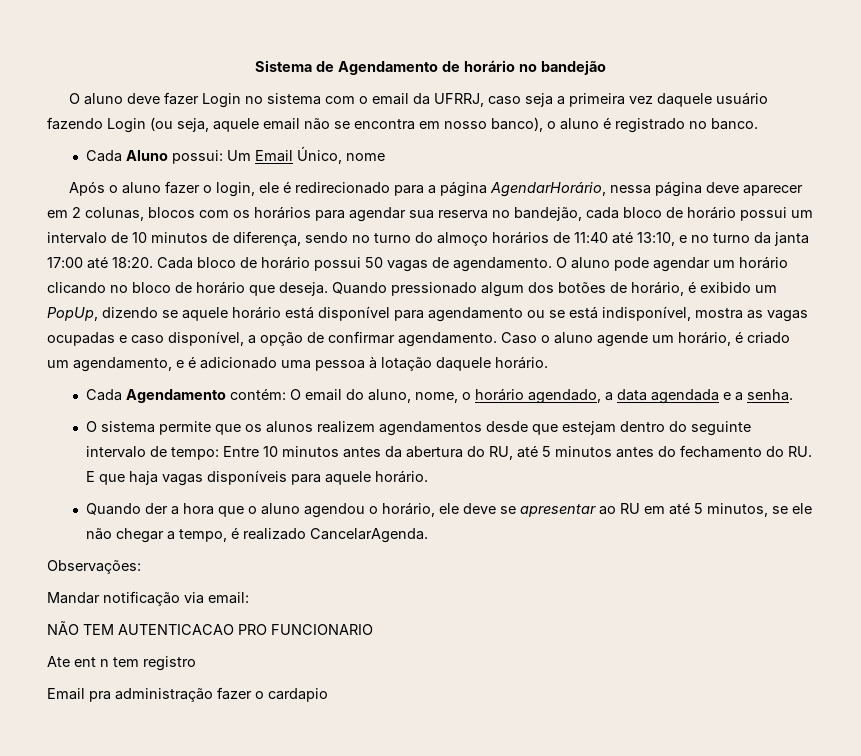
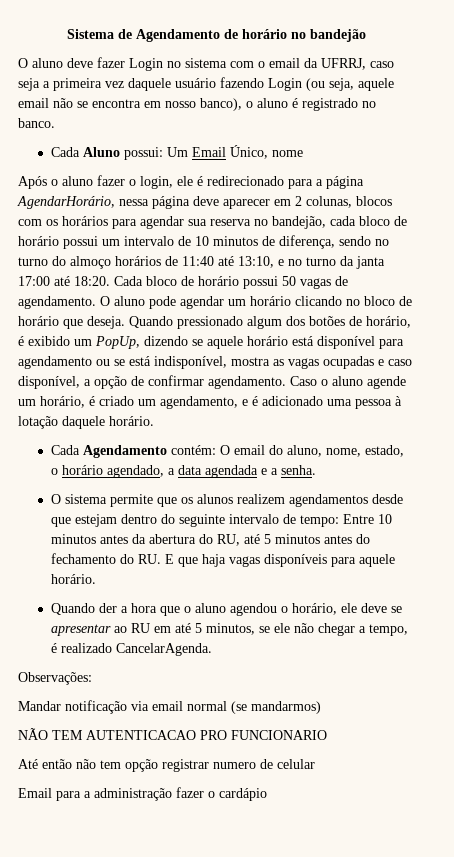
- Cada Agendamento contém: O email do aluno, nome, o horário agendado, a data agendada e a senha.
+ Cada Agendamento contém: O email do aluno, nome, estado, o horário agendado, a data agendada e a senha.
- Mandar notificação via email:
+ Mandar notificação via email normal (se mandarmos)
- Ate ent n tem registro
- Email pra administração fazer o cardapio
+ Até então não tem opção registrar numero de celular
+ Email para a administração fazer o cardápio

